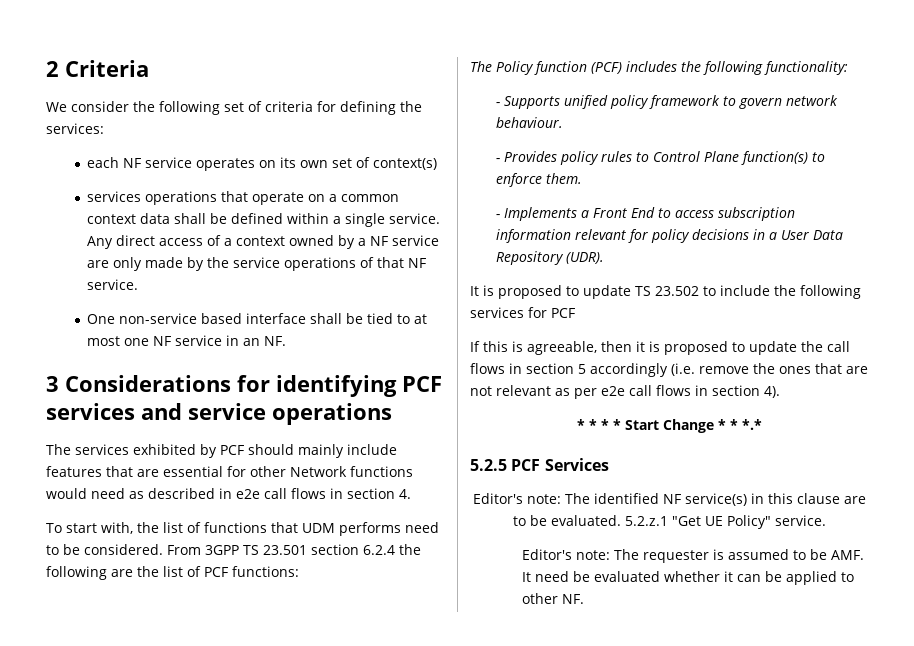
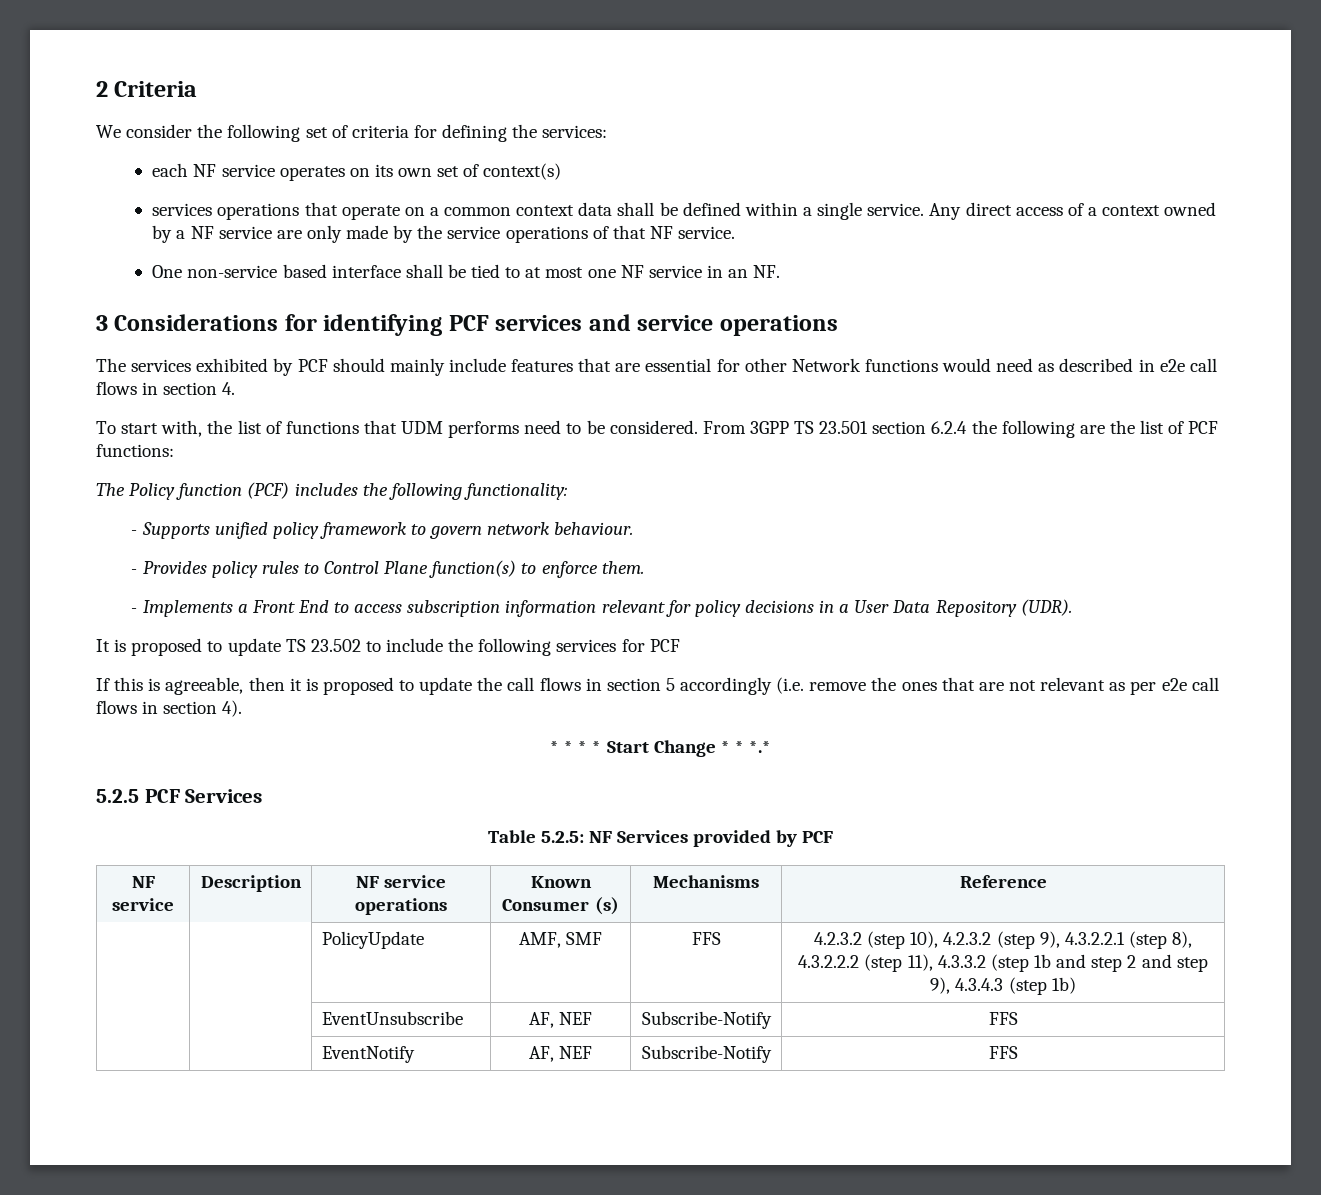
- Editor's note: The identified NF service(s) in this clause are to be evaluated. 5.2.z.1 "Get UE Policy" service.
- Editor's note: The requester is assumed to be AMF. It need be evaluated whether it can be applied to other NF.
+ Table 5.2.5: NF Services provided by PCF
+ NF service | Description | NF service operations | Known Consumer (s) | Mechanisms | Reference
+ | | PolicyUpdate | AMF, SMF | FFS | 4.2.3.2 (step 10), 4.2.3.2 (step 9), 4.3.2.2.1 (step 8), 4.3.2.2.2 (step 11), 4.3.3.2 (step 1b and step 2 and step 9), 4.3.4.3 (step 1b)
+ | | EventUnsubscribe | AF, NEF | Subscribe-Notify | FFS
+ | | EventNotify | AF, NEF | Subscribe-Notify | FFS

